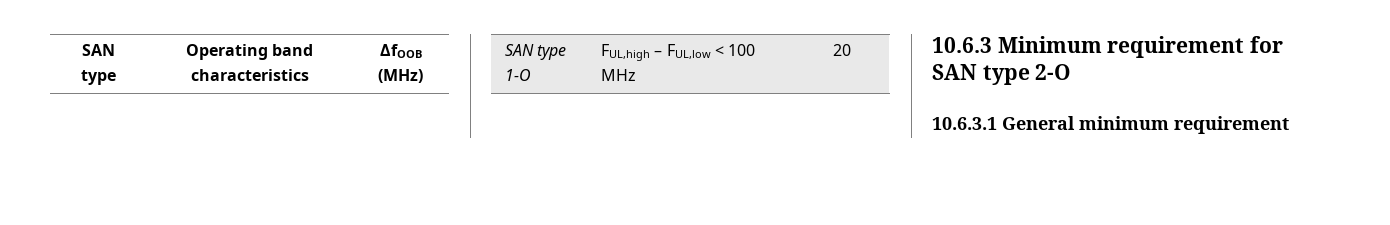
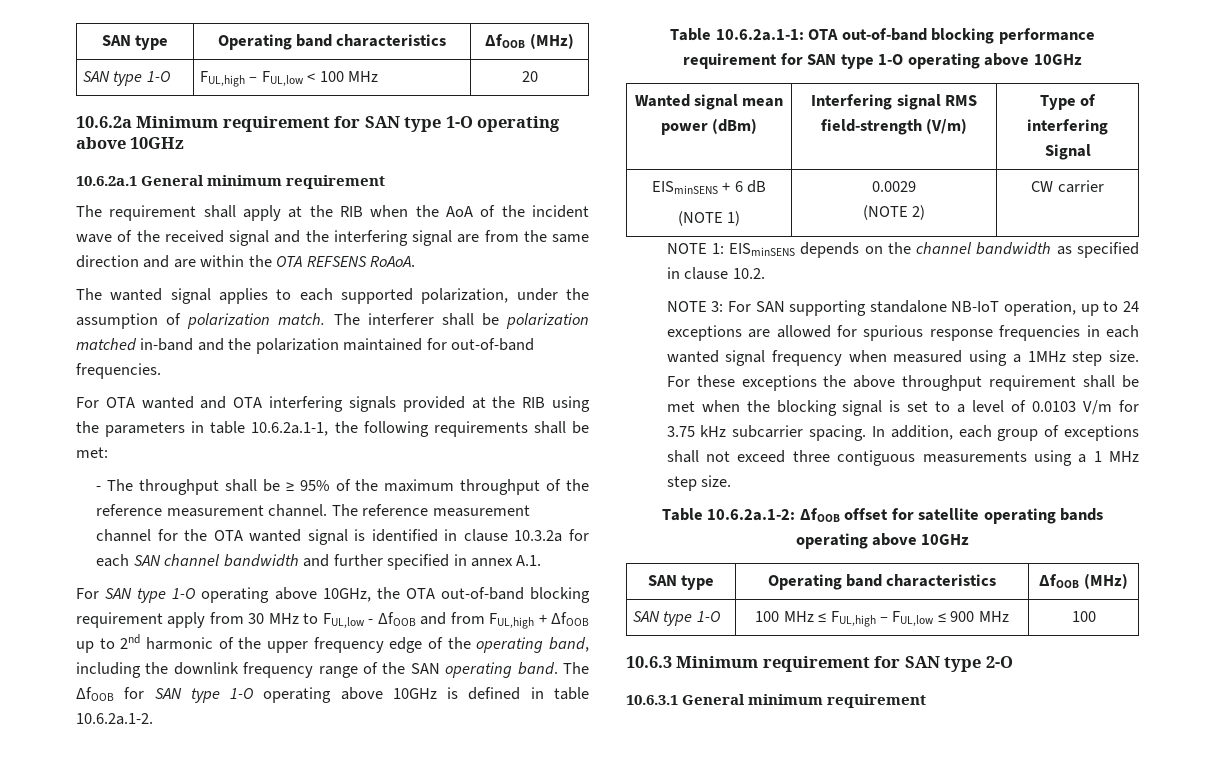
+ 10.6.2a Minimum requirement for SAN type 1-O operating above 10GHz
+ 10.6.2a.1 General minimum requirement
+ The requirement shall apply at the RIB when the AoA of the incident wave of the received signal and the interfering signal are from the same direction and are within the OTA REFSENS RoAoA.
+ The wanted signal applies to each supported polarization, under the assumption of polarization match. The interferer shall be polarization matched in-band and the polarization maintained for out-of-band frequencies.
+ For OTA wanted and OTA interfering signals provided at the RIB using the parameters in table 10.6.2a.1-1, the following requirements shall be met:
+ - The throughput shall be ≥ 95% of the maximum throughput of the reference measurement channel. The reference measurement channel for the OTA wanted signal is identified in clause 10.3.2a for each SAN channel bandwidth and further specified in annex A.1.
+ For SAN type 1-O operating above 10GHz, the OTA out-of-band blocking requirement apply from 30 MHz to FUL,low - ΔfOOB and from FUL,high + ΔfOOB up to 2nd harmonic of the upper frequency edge of the operating band, including the downlink frequency range of the SAN operating band. The ΔfOOB for SAN type 1-O operating above 10GHz is defined in table 10.6.2a.1-2.
+ Table 10.6.2a.1-1: OTA out-of-band blocking performance requirement for SAN type 1-O operating above 10GHz
+ Wanted signal mean power (dBm) | Interfering signal RMS field-strength (V/m) | Type of interfering Signal
+ EISminSENS + 6 dB
+ (NOTE 1) | 0.0029
+ (NOTE 2) | CW carrier
+ NOTE 1: EISminSENS depends on the channel bandwidth as specified in clause 10.2.
+ NOTE 3: For SAN supporting standalone NB-IoT operation, up to 24 exceptions are allowed for spurious response frequencies in each wanted signal frequency when measured using a 1MHz step size. For these exceptions the above throughput requirement shall be met when the blocking signal is set to a level of 0.0103 V/m for 3.75 kHz subcarrier spacing. In addition, each group of exceptions shall not exceed three contiguous measurements using a 1 MHz step size.
+ Table 10.6.2a.1-2: ΔfOOB offset for satellite operating bands operating above 10GHz
+ SAN type | Operating band characteristics | ΔfOOB (MHz)
+ SAN type 1-O | 100 MHz ≤ FUL,high – FUL,low ≤ 900 MHz | 100

